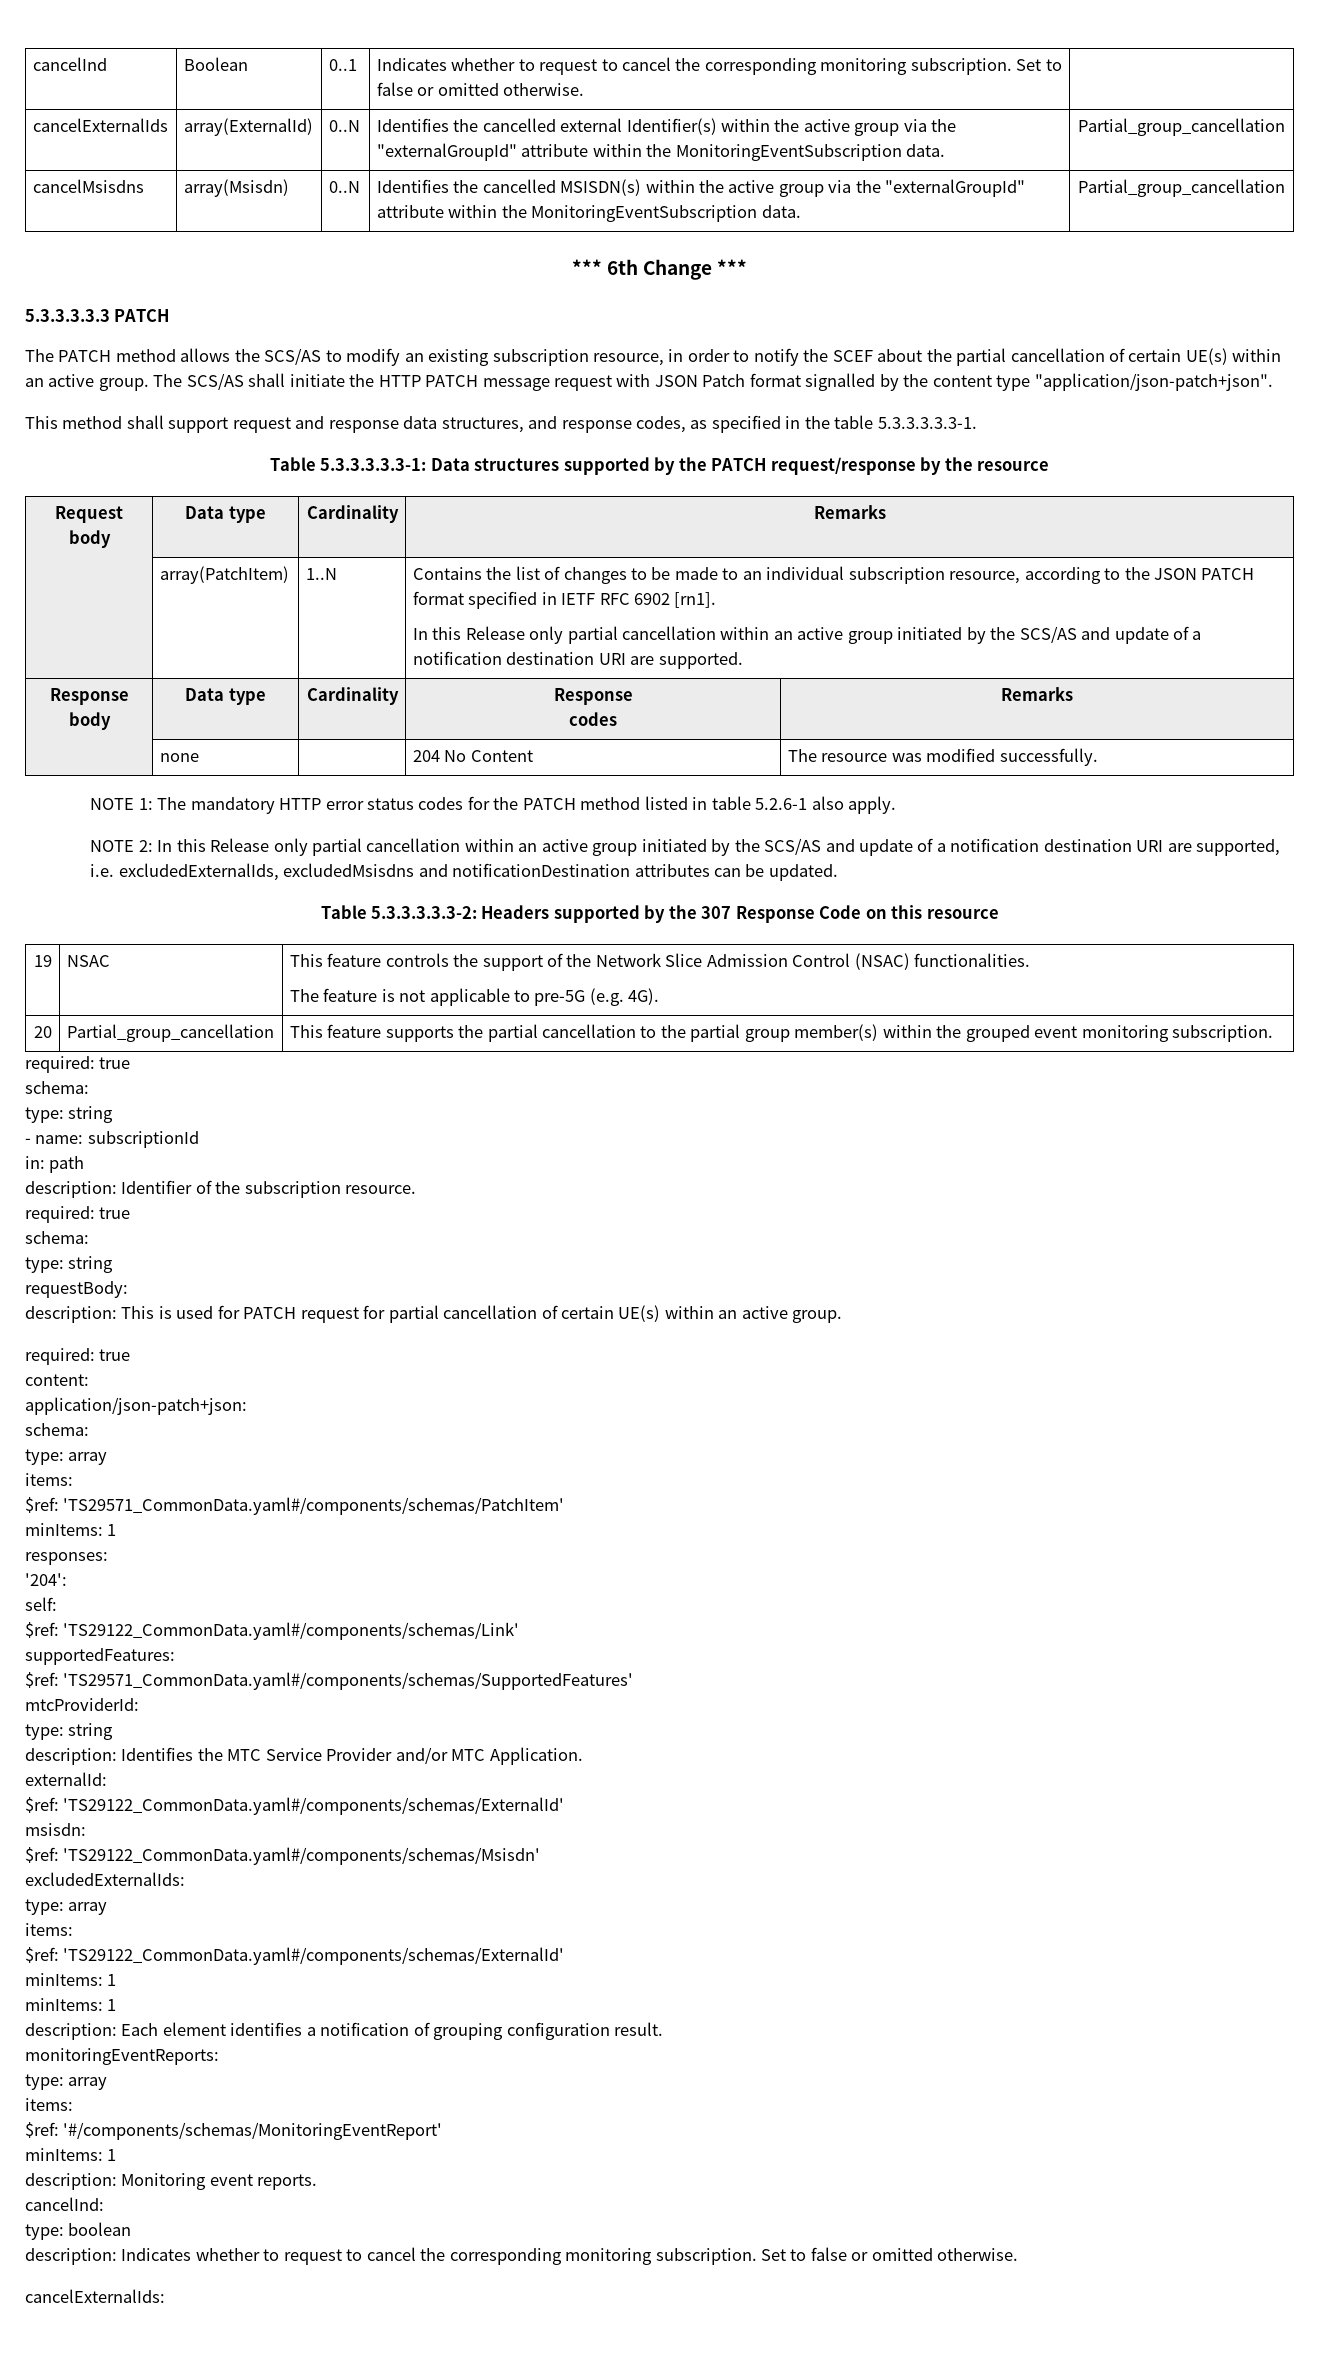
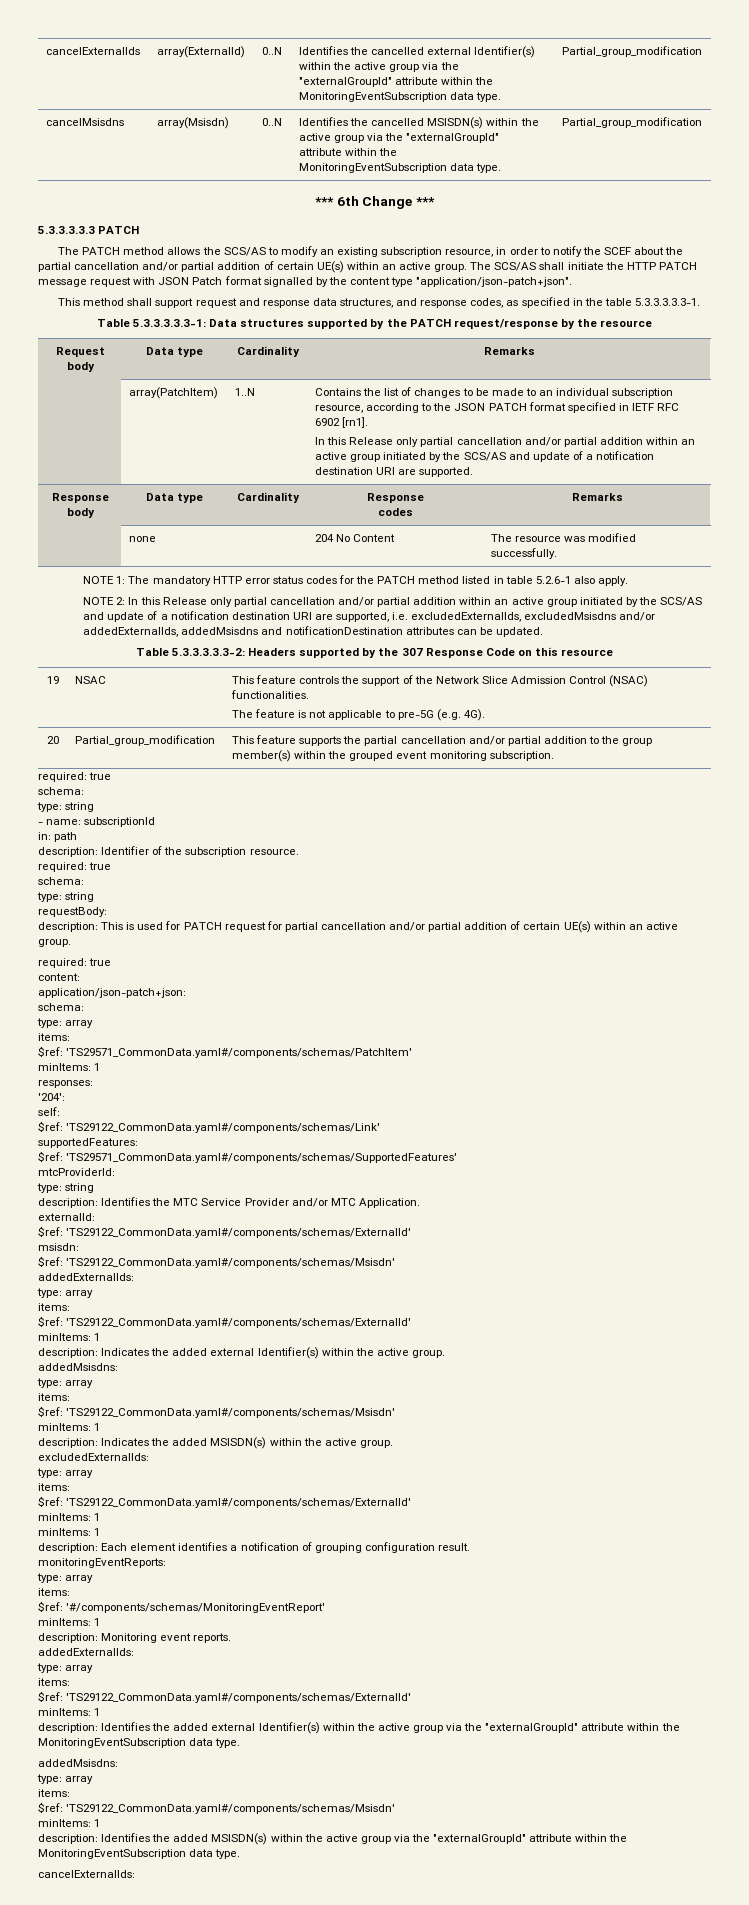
- cancelInd | Boolean | 0..1 | Indicates whether to request to cancel the corresponding monitoring subscription. Set to false or omitted otherwise. |
- cancelExternalIds | array(ExternalId) | 0..N | Identifies the cancelled external Identifier(s) within the active group via the "externalGroupId" attribute within the MonitoringEventSubscription data. | Partial_group_cancellation
+ cancelExternalIds | array(ExternalId) | 0..N | Identifies the cancelled external Identifier(s) within the active group via the "externalGroupId" attribute within the MonitoringEventSubscription data type. | Partial_group_modification
- cancelMsisdns | array(Msisdn) | 0..N | Identifies the cancelled MSISDN(s) within the active group via the "externalGroupId" attribute within the MonitoringEventSubscription data. | Partial_group_cancellation
+ cancelMsisdns | array(Msisdn) | 0..N | Identifies the cancelled MSISDN(s) within the active group via the "externalGroupId" attribute within the MonitoringEventSubscription data type. | Partial_group_modification
- The PATCH method allows the SCS/AS to modify an existing subscription resource, in order to notify the SCEF about the partial cancellation of certain UE(s) within an active group.
+ The PATCH method allows the SCS/AS to modify an existing subscription resource, in order to notify the SCEF about the partial cancellation and/or partial addition of certain UE(s) within an active group.
- In this Release only partial cancellation within an active group initiated by the SCS/AS and update of a notification destination URI are supported.
+ In this Release only partial cancellation and/or partial addition within an active group initiated by the SCS/AS and update of a notification destination URI are supported.
- NOTE 2: In this Release only partial cancellation within an active group initiated by the SCS/AS and update of a notification destination URI are supported, i.e. excludedExternalIds, excludedMsisdns and notificationDestination attributes can be updated.
+ NOTE 2: In this Release only partial cancellation and/or partial addition within an active group initiated by the SCS/AS and update of a notification destination URI are supported, i.e. excludedExternalIds, excludedMsisdns and/or addedExternalIds, addedMsisdns and notificationDestination attributes can be updated.
- 20 | Partial_group_cancellation | This feature supports the partial cancellation to the partial group member(s) within the grouped event monitoring subscription.
+ 20 | Partial_group_modification | This feature supports the partial cancellation and/or partial addition to the group member(s) within the grouped event monitoring subscription.
- description: This is used for PATCH request for partial cancellation of certain UE(s) within an active group.
+ description: This is used for PATCH request for partial cancellation and/or partial addition of certain UE(s) within an active group.
  msisdn:
  $ref: 'TS29122_CommonData.yaml#/components/schemas/Msisdn'
+ addedExternalIds:
+ type: array
+ items:
+ $ref: 'TS29122_CommonData.yaml#/components/schemas/ExternalId'
+ minItems: 1
+ description: Indicates the added external Identifier(s) within the active group.
+ addedMsisdns:
+ type: array
+ items:
+ $ref: 'TS29122_CommonData.yaml#/components/schemas/Msisdn'
+ minItems: 1
+ description: Indicates the added MSISDN(s) within the active group.
  description: Monitoring event reports.
- cancelInd:
- type: boolean
- description: Indicates whether to request to cancel the corresponding monitoring subscription. Set to false or omitted otherwise.
+ addedExternalIds:
+ type: array
+ items:
+ $ref: 'TS29122_CommonData.yaml#/components/schemas/ExternalId'
+ minItems: 1
+ description: Identifies the added external Identifier(s) within the active group via the "externalGroupId" attribute within the MonitoringEventSubscription data type.
+ addedMsisdns:
+ type: array
+ items:
+ $ref: 'TS29122_CommonData.yaml#/components/schemas/Msisdn'
+ minItems: 1
+ description: Identifies the added MSISDN(s) within the active group via the "externalGroupId" attribute within the MonitoringEventSubscription data type.

